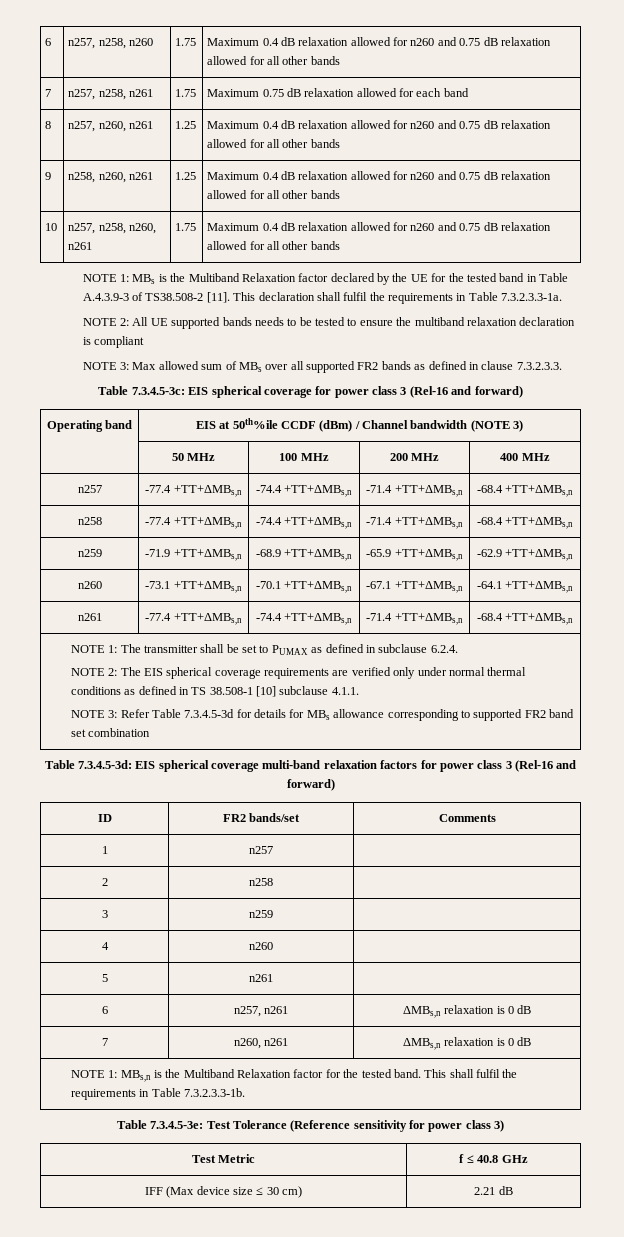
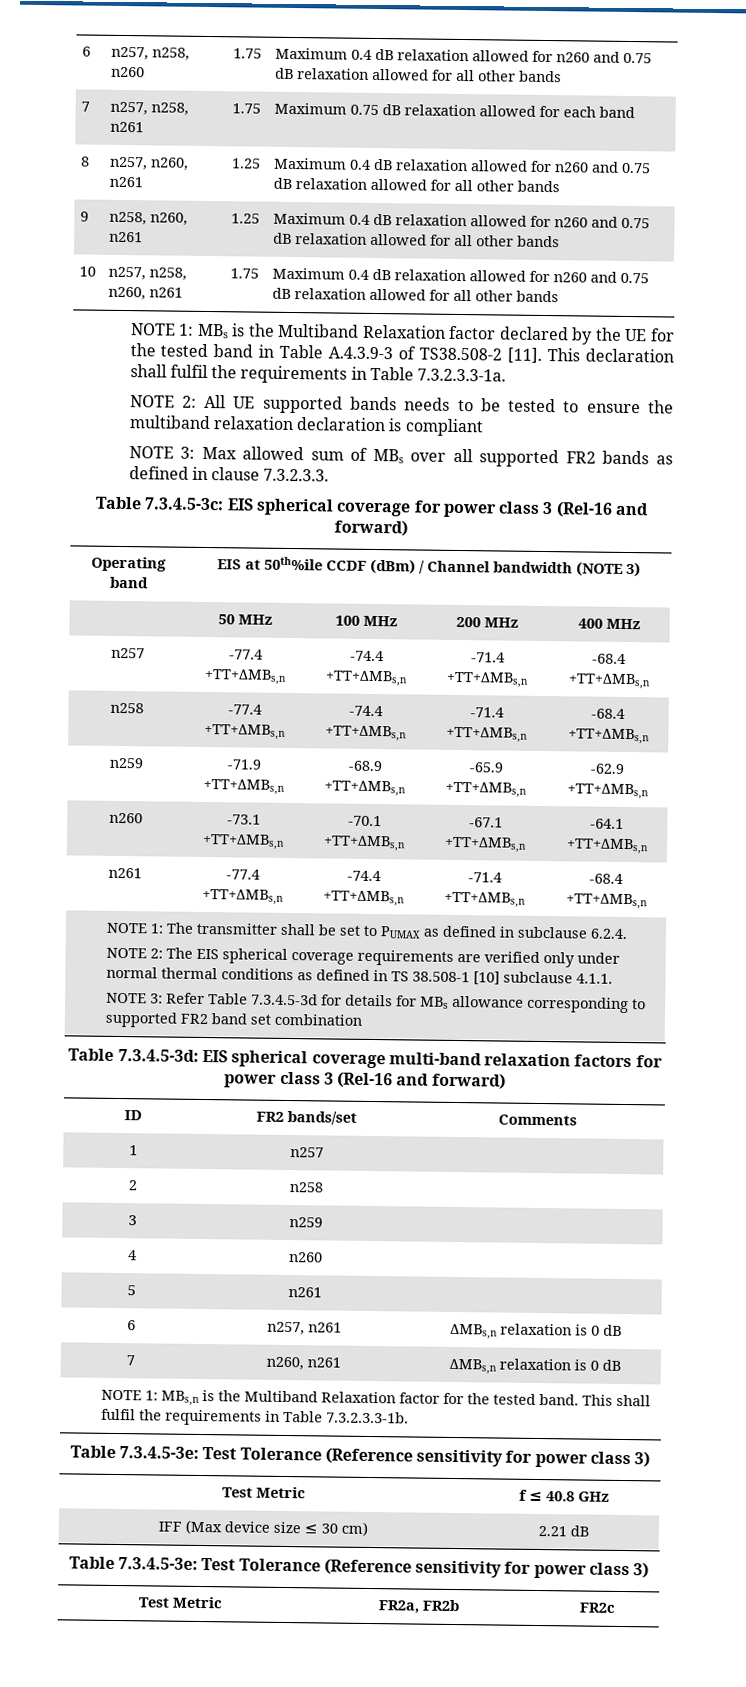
  IFF (Max device size ≤ 30 cm) | 2.21 dB
+ Table 7.3.4.5-3e: Test Tolerance (Reference sensitivity for power class 3)
+ Test Metric | FR2a, FR2b | FR2c

